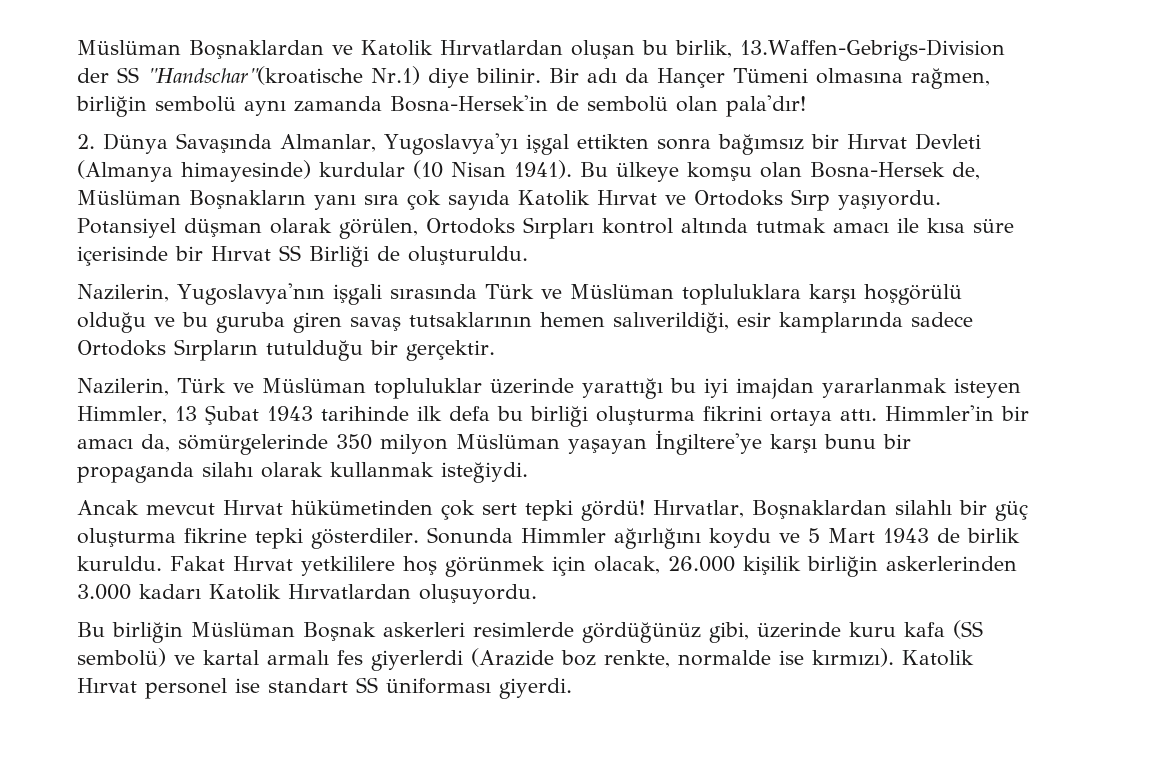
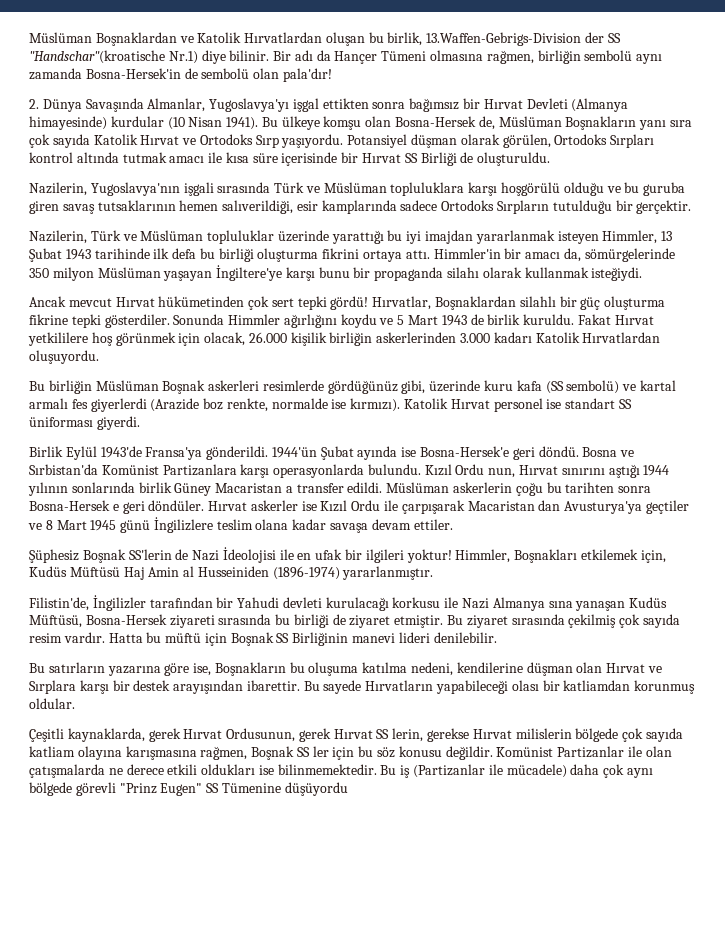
+ Birlik Eylül 1943'de Fransa'ya gönderildi. 1944'ün Şubat ayında ise Bosna-Hersek'e geri döndü. Bosna ve Sırbistan'da Komünist Partizanlara karşı operasyonlarda bulundu. Kızıl Ordu nun, Hırvat sınırını aştığı 1944 yılının sonlarında birlik Güney Macaristan a transfer edildi. Müslüman askerlerin çoğu bu tarihten sonra Bosna-Hersek e geri döndüler. Hırvat askerler ise Kızıl Ordu ile çarpışarak Macaristan dan Avusturya'ya geçtiler ve 8 Mart 1945 günü İngilizlere teslim olana kadar savaşa devam ettiler.
+ Şüphesiz Boşnak SS'lerin de Nazi İdeolojisi ile en ufak bir ilgileri yoktur! Himmler, Boşnakları etkilemek için, Kudüs Müftüsü Haj Amin al Husseiniden (1896-1974) yararlanmıştır.
+ Filistin'de, İngilizler tarafından bir Yahudi devleti kurulacağı korkusu ile Nazi Almanya sına yanaşan Kudüs Müftüsü, Bosna-Hersek ziyareti sırasında bu birliği de ziyaret etmiştir. Bu ziyaret sırasında çekilmiş çok sayıda resim vardır. Hatta bu müftü için Boşnak SS Birliğinin manevi lideri denilebilir.
+ Bu satırların yazarına göre ise, Boşnakların bu oluşuma katılma nedeni, kendilerine düşman olan Hırvat ve Sırplara karşı bir destek arayışından ibarettir. Bu sayede Hırvatların yapabileceği olası bir katliamdan korunmuş oldular.
+ Çeşitli kaynaklarda, gerek Hırvat Ordusunun, gerek Hırvat SS lerin, gerekse Hırvat milislerin bölgede çok sayıda katliam olayına karışmasına rağmen, Boşnak SS ler için bu söz konusu değildir. Komünist Partizanlar ile olan çatışmalarda ne derece etkili oldukları ise bilinmemektedir. Bu iş (Partizanlar ile mücadele) daha çok aynı bölgede görevli "Prinz Eugen" SS Tümenine düşüyordu

